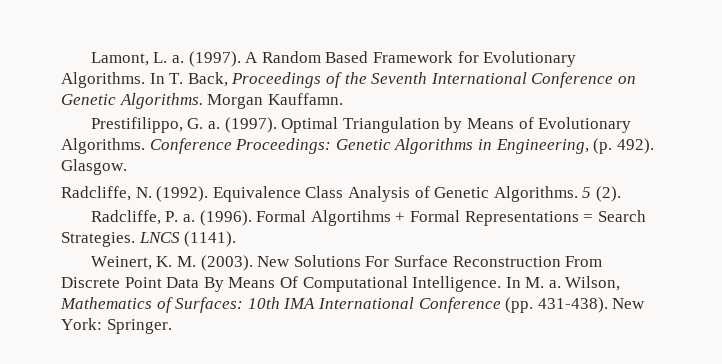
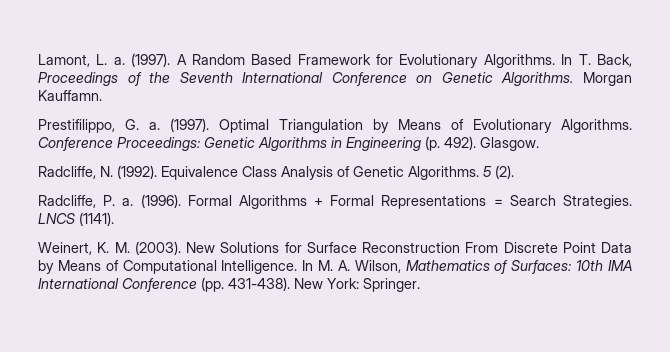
- Conference Proceedings: Genetic Algorithms in Engineering, (p. 492).
+ Conference Proceedings: Genetic Algorithms in Engineering (p. 492).
- Formal Algortihms + Formal Representations = Search Strategies.
+ Formal Algorithms + Formal Representations = Search Strategies.
- New Solutions For Surface Reconstruction From Discrete Point Data By Means Of Computational Intelligence.
+ New Solutions for Surface Reconstruction From Discrete Point Data by Means of Computational Intelligence.
- In M. a. Wilson, Mathematics of Surfaces: 10th IMA International Conference (pp. 431-438).
+ In M. A. Wilson, Mathematics of Surfaces: 10th IMA International Conference (pp. 431-438).

